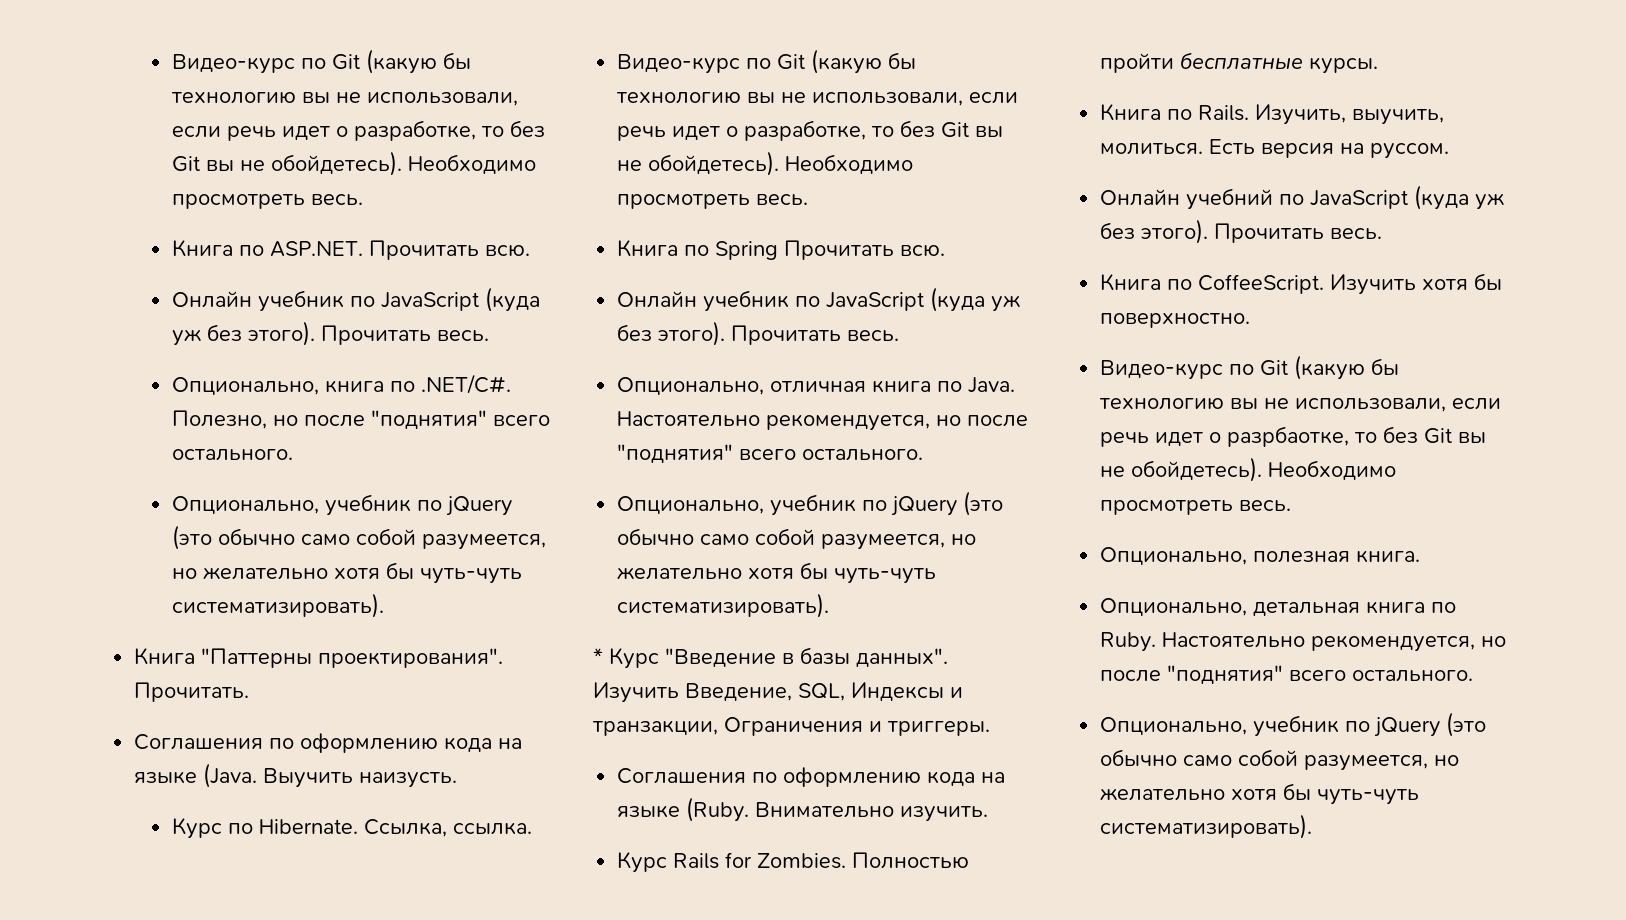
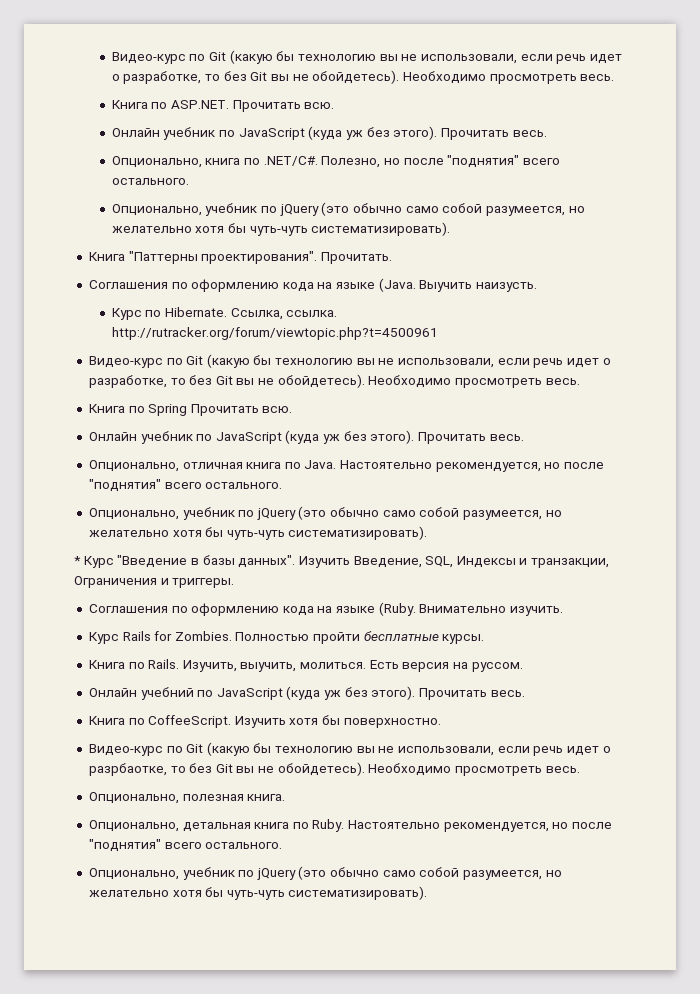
- Ссылка, ссылка.
+ Ссылка, ссылка. http://rutracker.org/forum/viewtopic.php?t=4500961

